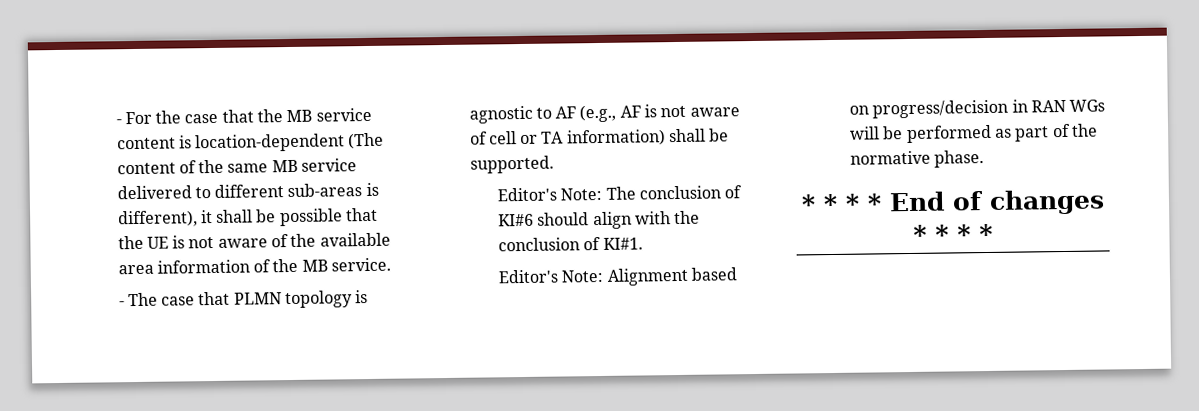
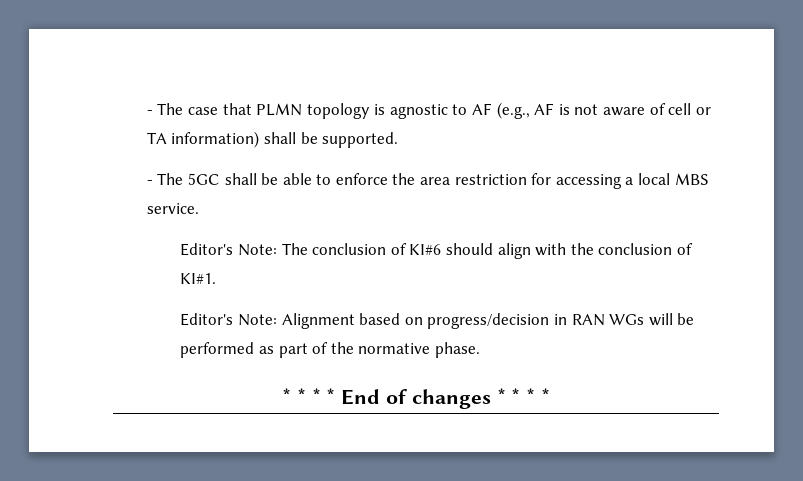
- - For the case that the MB service content is location-dependent (The content of the same MB service delivered to different sub-areas is different), it shall be possible that the UE is not aware of the available area information of the MB service.
+ - The 5GC shall be able to enforce the area restriction for accessing a local MBS service.

